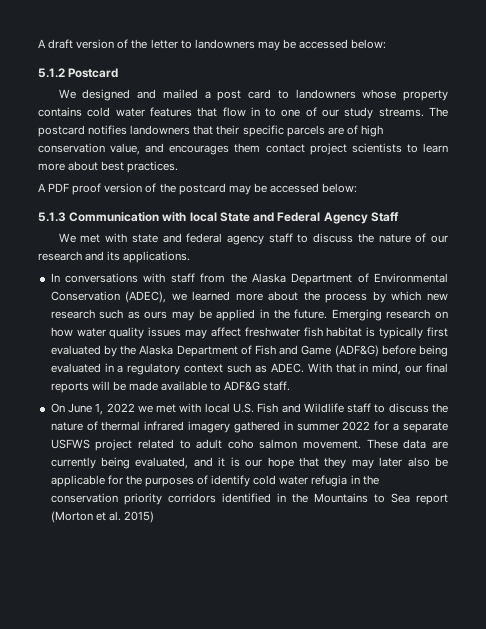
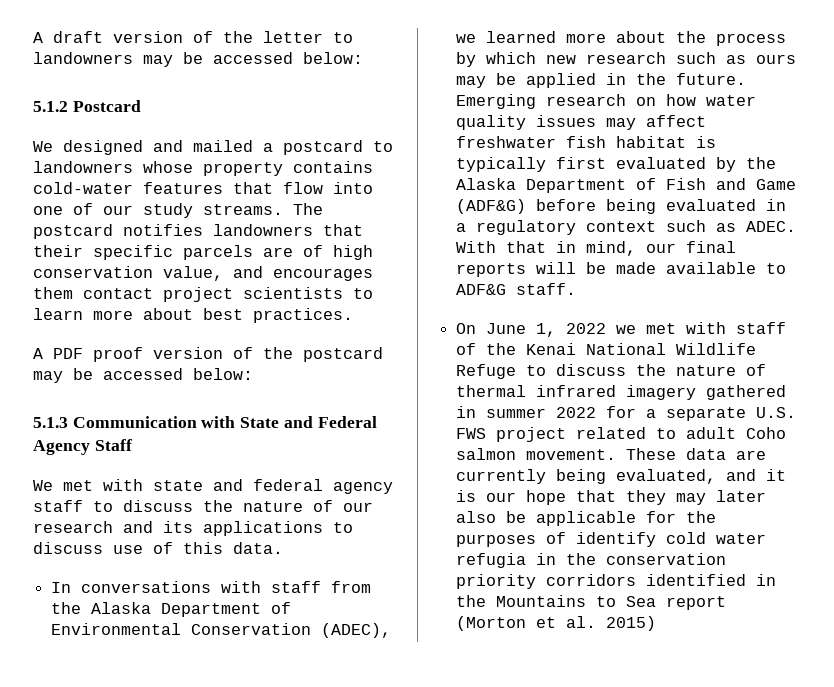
- We designed and mailed a post card to landowners whose property contains cold water features that flow in to one of our study streams.
+ We designed and mailed a postcard to landowners whose property contains cold-water features that flow into one of our study streams.
- 5.1.3 Communication with local State and Federal Agency Staff
+ 5.1.3 Communication with State and Federal Agency Staff
- We met with state and federal agency staff to discuss the nature of our research and its applications.
+ We met with state and federal agency staff to discuss the nature of our research and its applications to discuss use of this data.
- On June 1, 2022 we met with local U.S. Fish and Wildlife staff to discuss the nature of thermal infrared imagery gathered in summer 2022 for a separate USFWS project related to adult coho salmon movement.
+ On June 1, 2022 we met with staff of the Kenai National Wildlife Refuge to discuss the nature of thermal infrared imagery gathered in summer 2022 for a separate U.S. FWS project related to adult Coho salmon movement.

